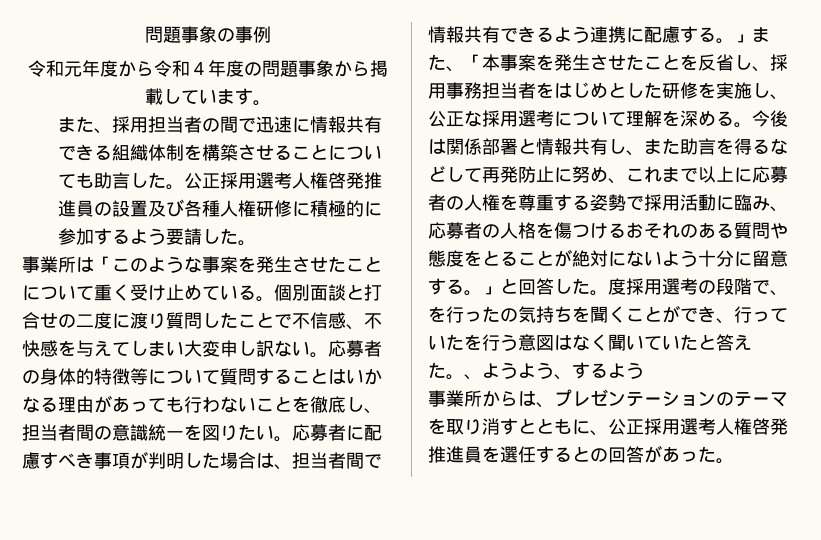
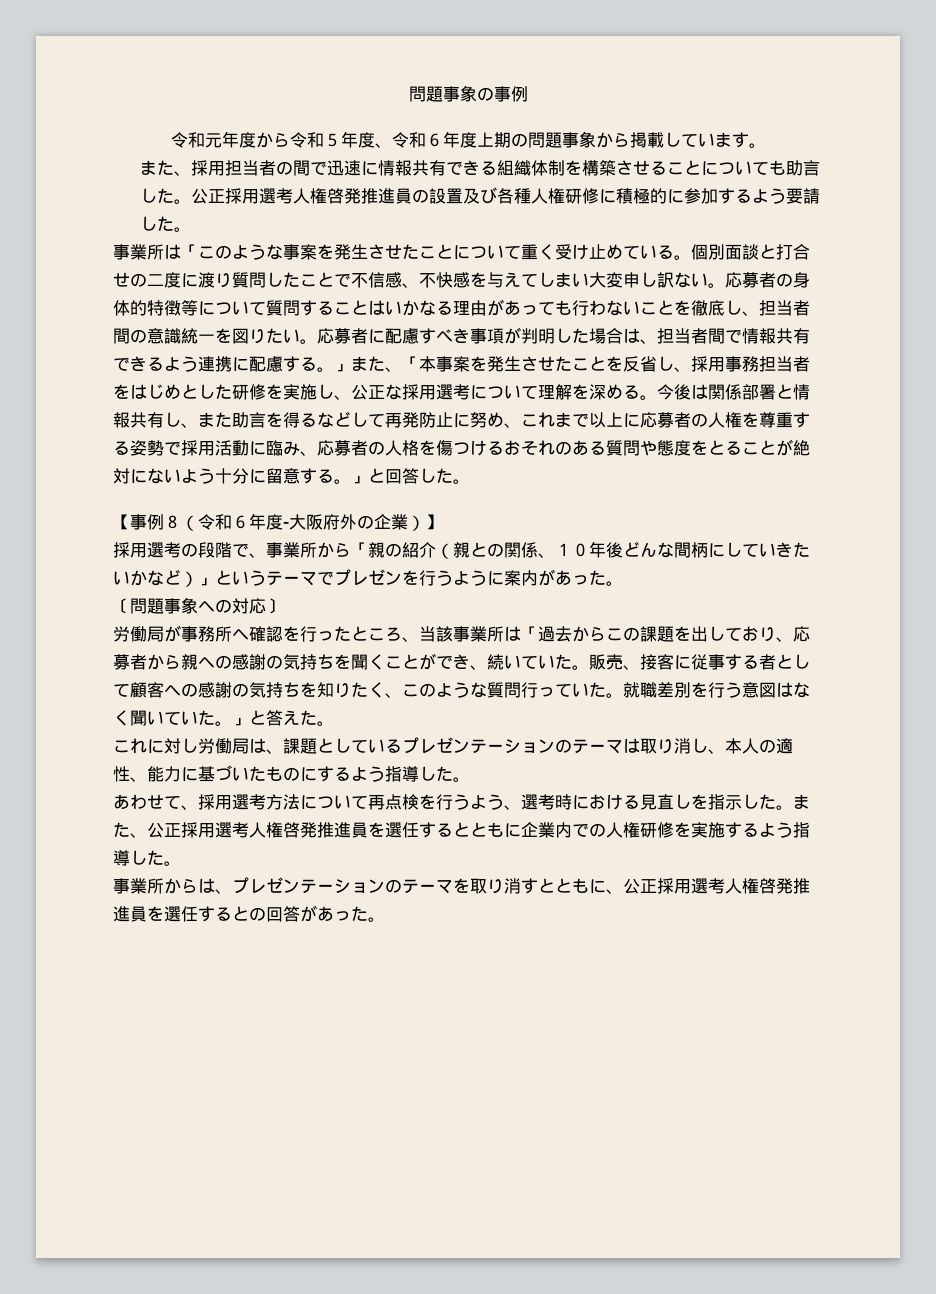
- 令和元年度から令和４年度の問題事象から掲載しています。
+ 令和元年度から令和５年度、令和６年度上期の問題事象から掲載しています。
- 今後は関係部署と情報共有し、また助言を得るなどして再発防止に努め、これまで以上に応募者の人権を尊重する姿勢で採用活動に臨み、応募者の人格を傷つけるおそれのある質問や態度をとることが絶対にないよう十分に留意する。」と回答した。度採用選考の段階で、を行ったの気持ちを聞くことができ、行っていたを行う意図はなく聞いていたと答えた。、ようよう、するよう
+ 今後は関係部署と情報共有し、また助言を得るなどして再発防止に努め、これまで以上に応募者の人権を尊重する姿勢で採用活動に臨み、応募者の人格を傷つけるおそれのある質問や態度をとることが絶対にないよう十分に留意する。」と回答した。
+ 【事例８（令和６年度-大阪府外の企業）】
+ 採用選考の段階で、事業所から「親の紹介（親との関係、１０年後どんな間柄にしていきたいかなど）」というテーマでプレゼンを行うように案内があった。
+ 〔問題事象への対応〕
+ 労働局が事務所へ確認を行ったところ、当該事業所は「過去からこの課題を出しており、応募者から親への感謝の気持ちを聞くことができ、続いていた。販売、接客に従事する者として顧客への感謝の気持ちを知りたく、このような質問行っていた。就職差別を行う意図はなく聞いていた。」と答えた。
+ これに対し労働局は、課題としているプレゼンテーションのテーマは取り消し、本人の適性、能力に基づいたものにするよう指導した。
+ あわせて、採用選考方法について再点検を行うよう、選考時における見直しを指示した。また、公正採用選考人権啓発推進員を選任するとともに企業内での人権研修を実施するよう指導した。

